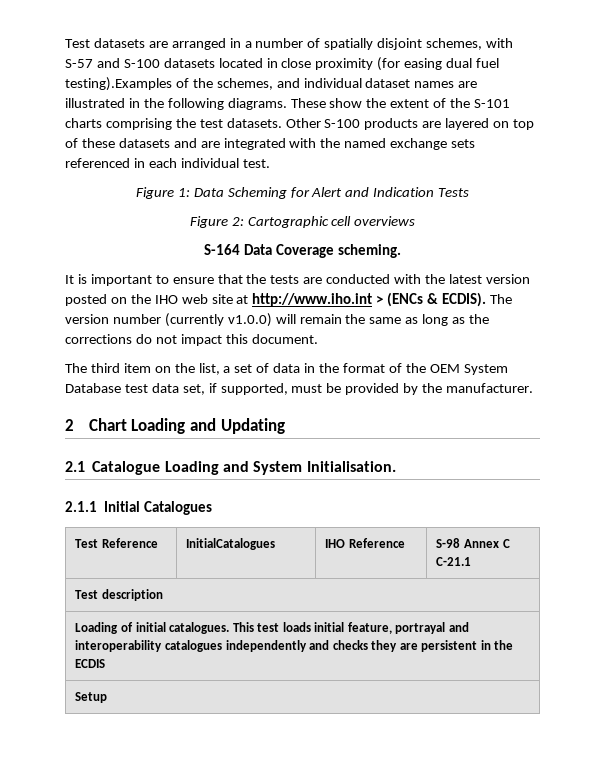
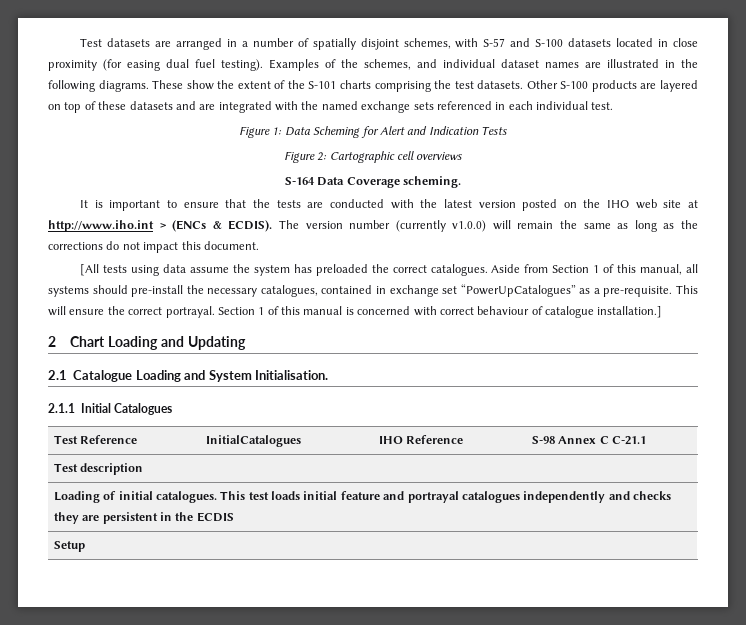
- Test datasets are arranged in a number of spatially disjoint schemes, with S-57 and S-100 datasets located in close proximity (for easing dual fuel testing).Examples of the schemes, and individual dataset names are illustrated in the following diagrams.
+ Test datasets are arranged in a number of spatially disjoint schemes, with S-57 and S-100 datasets located in close proximity (for easing dual fuel testing). Examples of the schemes, and individual dataset names are illustrated in the following diagrams.
- The third item on the list, a set of data in the format of the OEM System Database test data set, if supported, must be provided by the manufacturer.
+ [All tests using data assume the system has preloaded the correct catalogues. Aside from Section 1 of this manual, all systems should pre-install the necessary catalogues, contained in exchange set “PowerUpCatalogues” as a pre-requisite. This will ensure the correct portrayal. Section 1 of this manual is concerned with correct behaviour of catalogue installation.]
- Loading of initial catalogues. This test loads initial feature, portrayal and interoperability catalogues independently and checks they are persistent in the ECDIS
+ Loading of initial catalogues. This test loads initial feature and portrayal catalogues independently and checks they are persistent in the ECDIS

